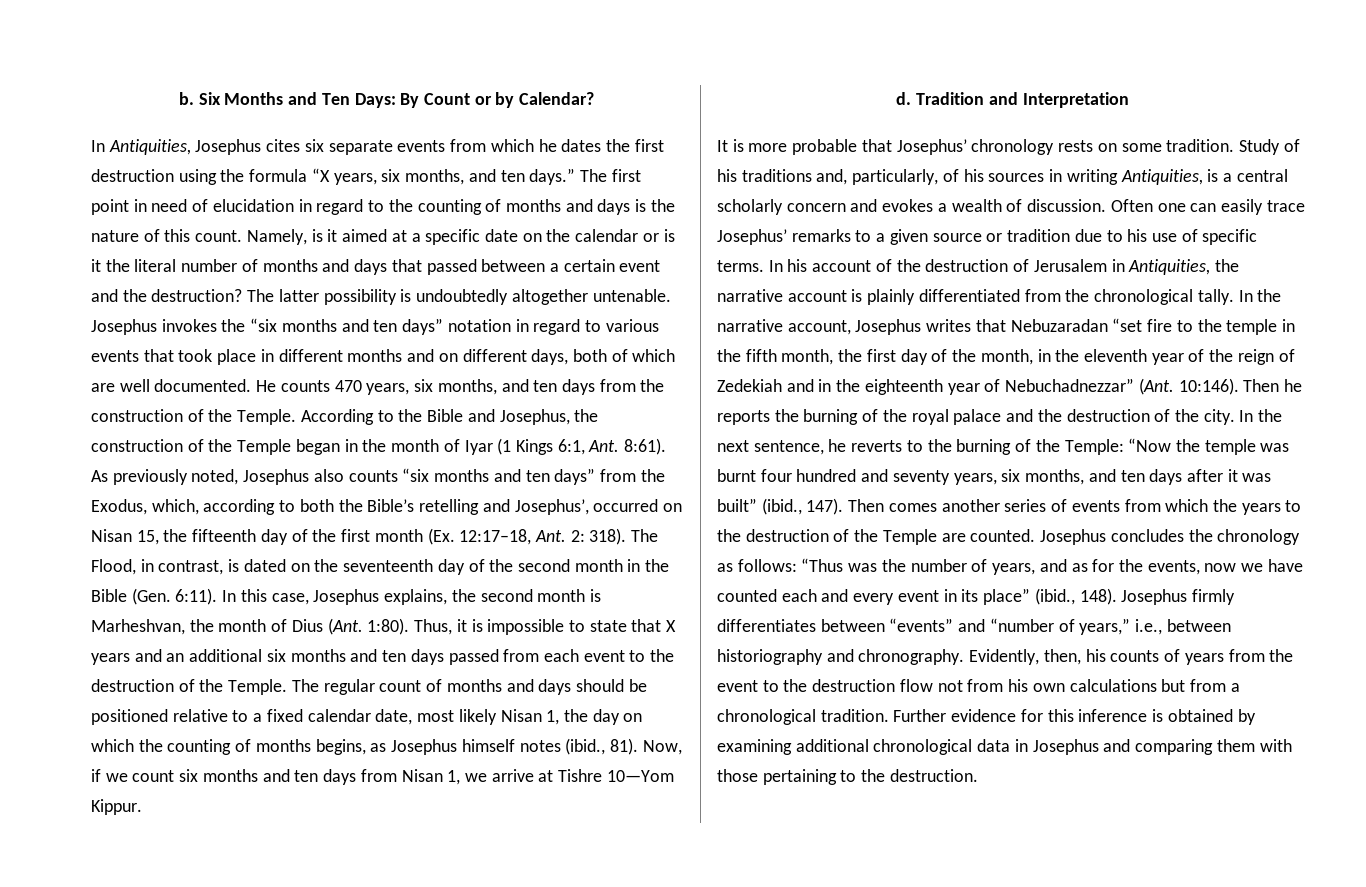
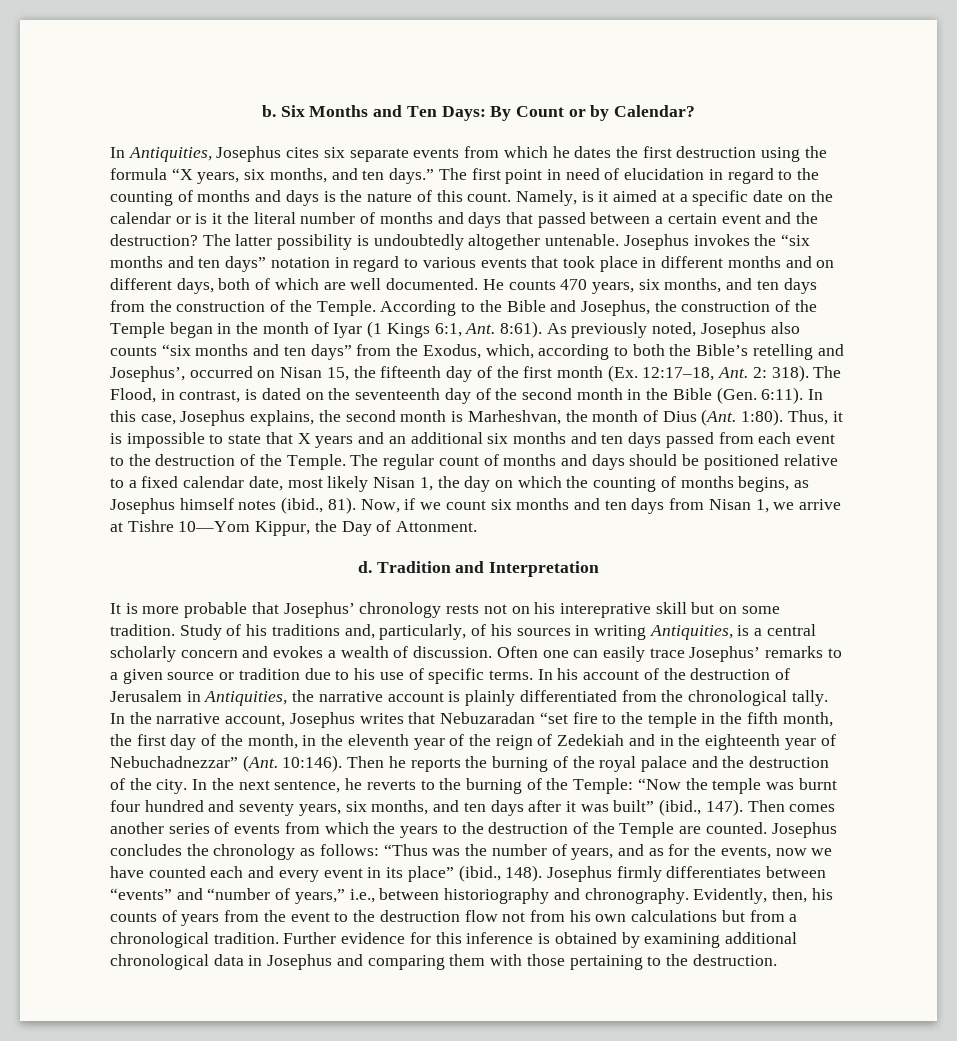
- Now, if we count six months and ten days from Nisan 1, we arrive at Tishre 10—Yom Kippur.
+ Now, if we count six months and ten days from Nisan 1, we arrive at Tishre 10—Yom Kippur, the Day of Attonment.
- It is more probable that Josephus’ chronology rests on some tradition.
+ It is more probable that Josephus’ chronology rests not on his intereprative skill but on some tradition.

